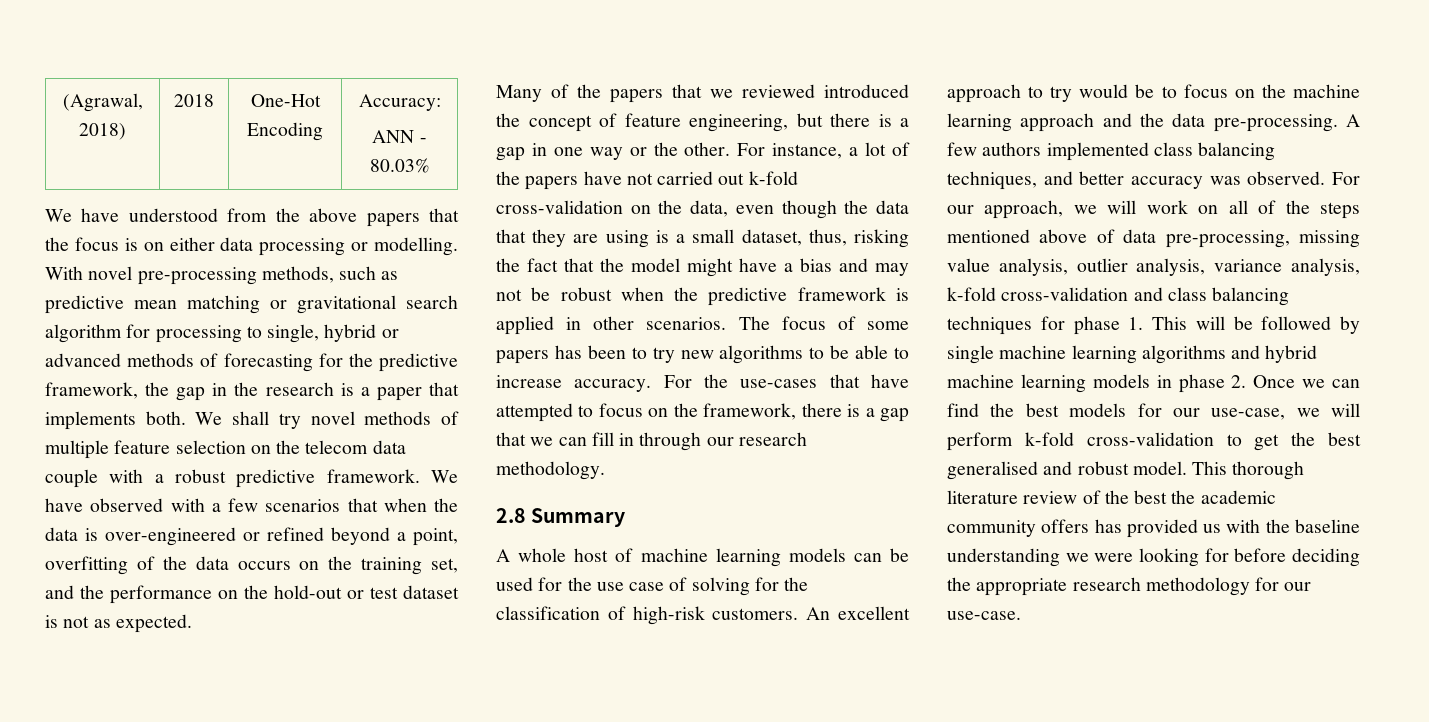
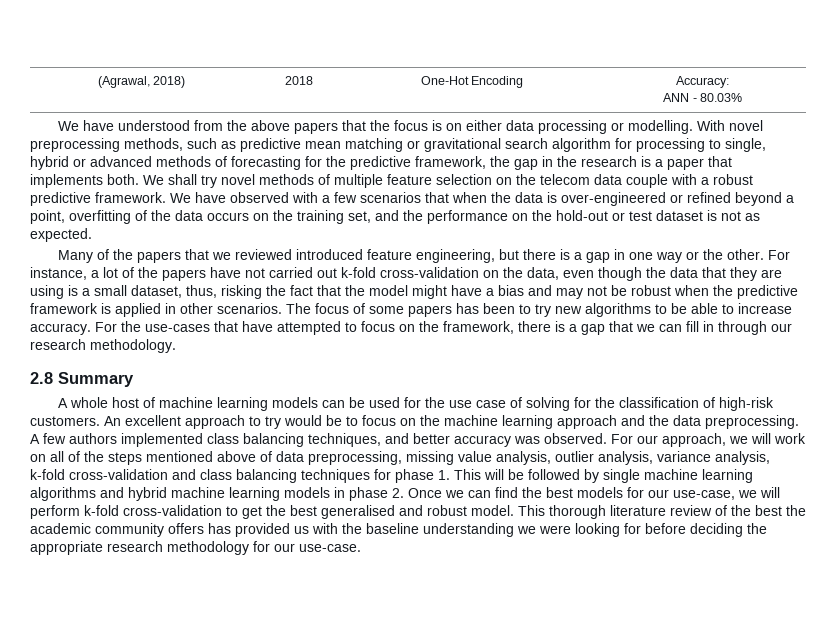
- With novel pre-processing methods, such as predictive mean matching or gravitational search algorithm for processing to single, hybrid or advanced methods of forecasting for the predictive framework, the gap in the research is a paper that implements both.
+ With novel preprocessing methods, such as predictive mean matching or gravitational search algorithm for processing to single, hybrid or advanced methods of forecasting for the predictive framework, the gap in the research is a paper that implements both.
- Many of the papers that we reviewed introduced the concept of feature engineering, but there is a gap in one way or the other.
+ Many of the papers that we reviewed introduced feature engineering, but there is a gap in one way or the other.
- An excellent approach to try would be to focus on the machine learning approach and the data pre-processing.
+ An excellent approach to try would be to focus on the machine learning approach and the data preprocessing.
- For our approach, we will work on all of the steps mentioned above of data pre-processing, missing value analysis, outlier analysis, variance analysis, k-fold cross-validation and class balancing techniques for phase 1. This will be followed by single machine learning algorithms and hybrid machine learning models in phase 2. Once we can find the best models for our use-case, we will perform k-fold cross-validation to get the best generalised and robust model.
+ For our approach, we will work on all of the steps mentioned above of data preprocessing, missing value analysis, outlier analysis, variance analysis, k-fold cross-validation and class balancing techniques for phase 1. This will be followed by single machine learning algorithms and hybrid machine learning models in phase 2. Once we can find the best models for our use-case, we will perform k-fold cross-validation to get the best generalised and robust model.

